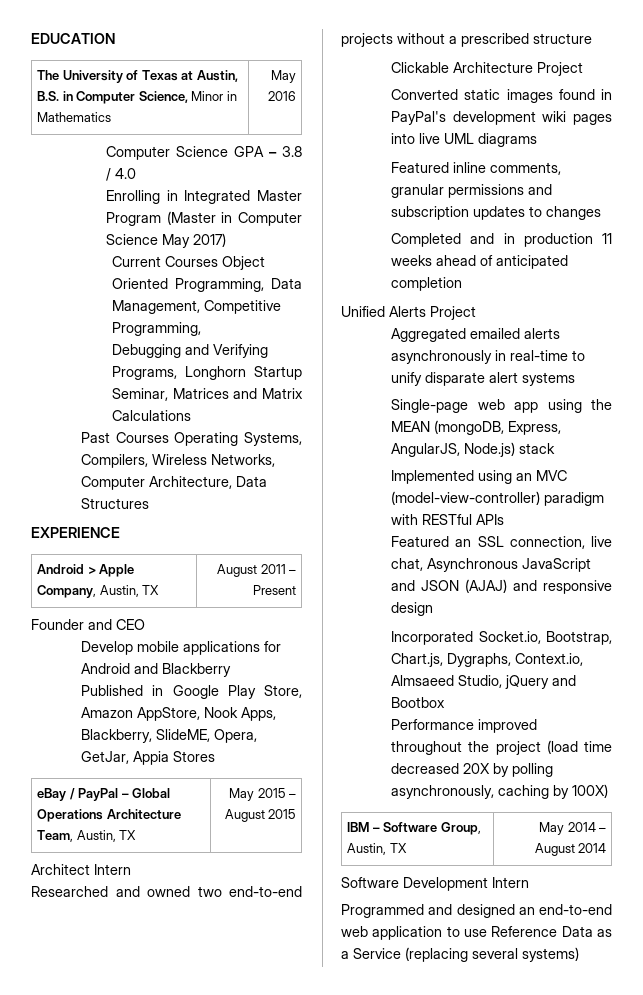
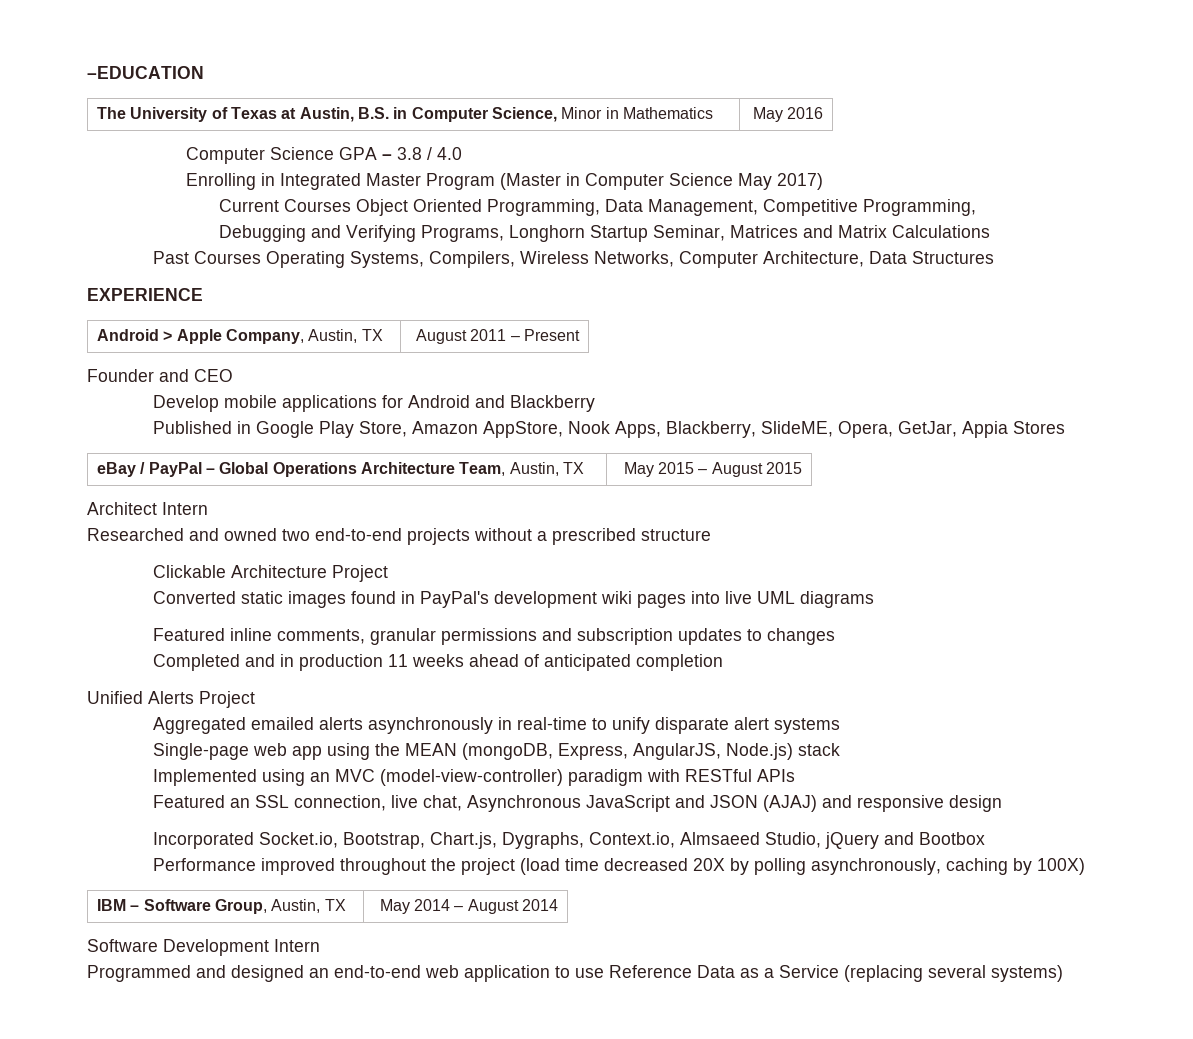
- EDUCATION
+ –EDUCATION

